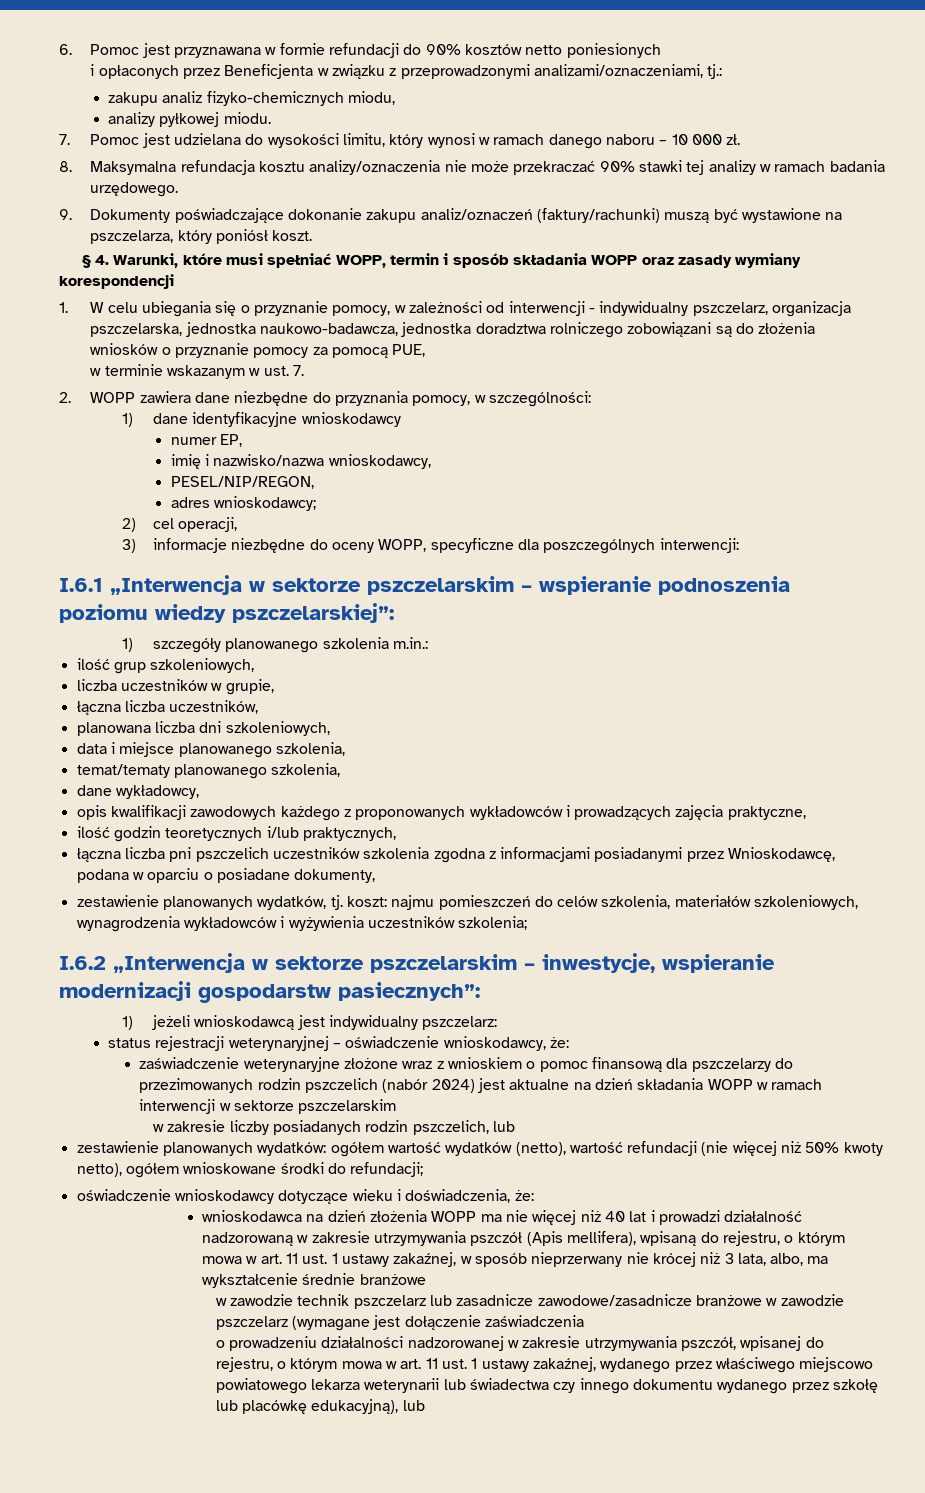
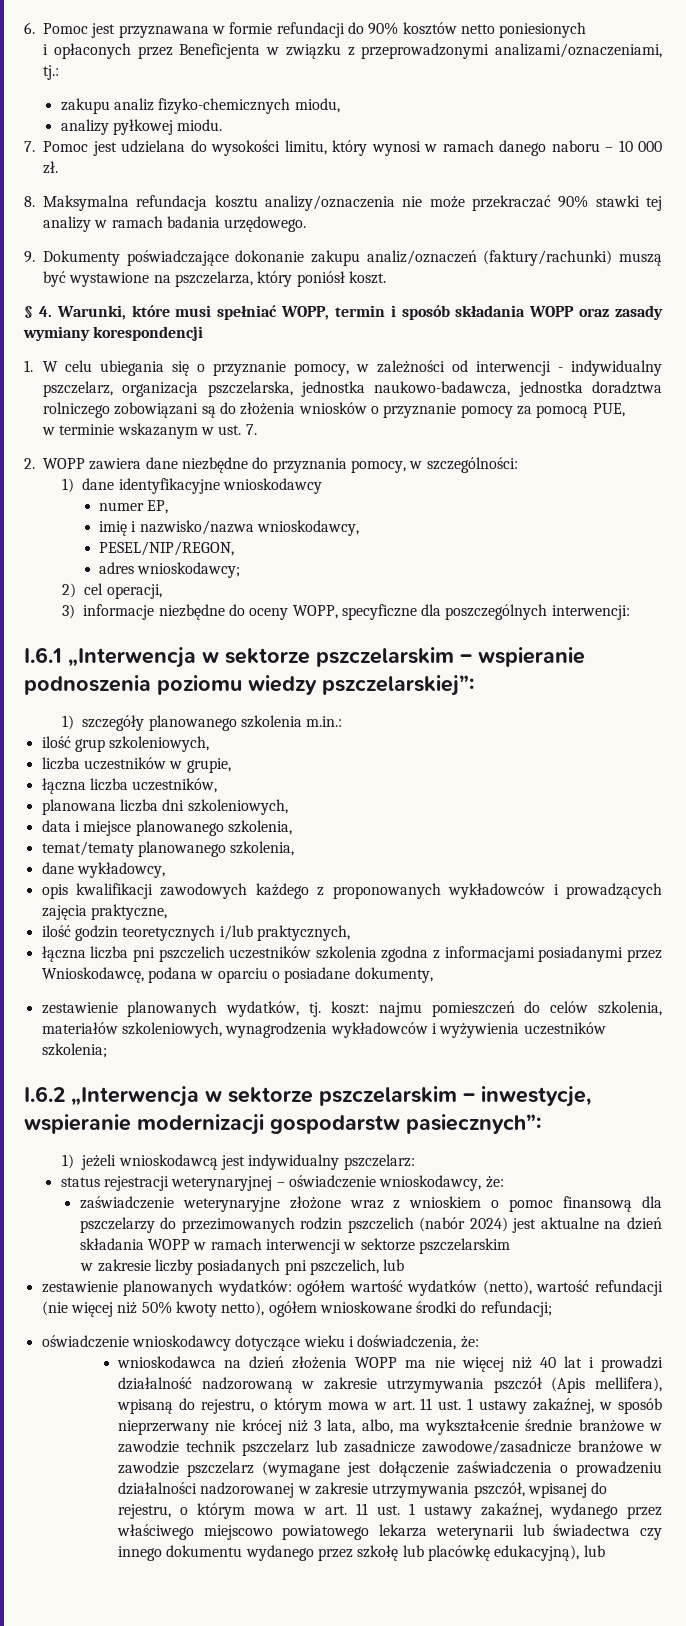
- w zakresie liczby posiadanych rodzin pszczelich, lub
+ w zakresie liczby posiadanych pni pszczelich, lub
- wnioskodawca na dzień złożenia WOPP ma nie więcej niż 40 lat i prowadzi działalność nadzorowaną w zakresie utrzymywania pszczół (Apis mellifera), wpisaną do rejestru, o którym mowa w art. 11 ust. 1 ustawy zakaźnej, w sposób nieprzerwany nie krócej niż 3 lata, albo, ma wykształcenie średnie branżowe
- w zawodzie technik pszczelarz lub zasadnicze zawodowe/zasadnicze branżowe w zawodzie pszczelarz (wymagane jest dołączenie zaświadczenia
- o prowadzeniu działalności nadzorowanej w zakresie utrzymywania pszczół, wpisanej do rejestru, o którym mowa w art. 11 ust. 1 ustawy zakaźnej, wydanego przez właściwego miejscowo powiatowego lekarza weterynarii lub świadectwa czy innego dokumentu wydanego przez szkołę lub placówkę edukacyjną), lub
+ wnioskodawca na dzień złożenia WOPP ma nie więcej niż 40 lat i prowadzi działalność nadzorowaną w zakresie utrzymywania pszczół (Apis mellifera), wpisaną do rejestru, o którym mowa w art. 11 ust. 1 ustawy zakaźnej, w sposób nieprzerwany nie krócej niż 3 lata, albo, ma wykształcenie średnie branżowe w zawodzie technik pszczelarz lub zasadnicze zawodowe/zasadnicze branżowe w zawodzie pszczelarz (wymagane jest dołączenie zaświadczenia o prowadzeniu działalności nadzorowanej w zakresie utrzymywania pszczół, wpisanej do rejestru, o którym mowa w art. 11 ust. 1 ustawy zakaźnej, wydanego przez właściwego miejscowo powiatowego lekarza weterynarii lub świadectwa czy innego dokumentu wydanego przez szkołę lub placówkę edukacyjną), lub

